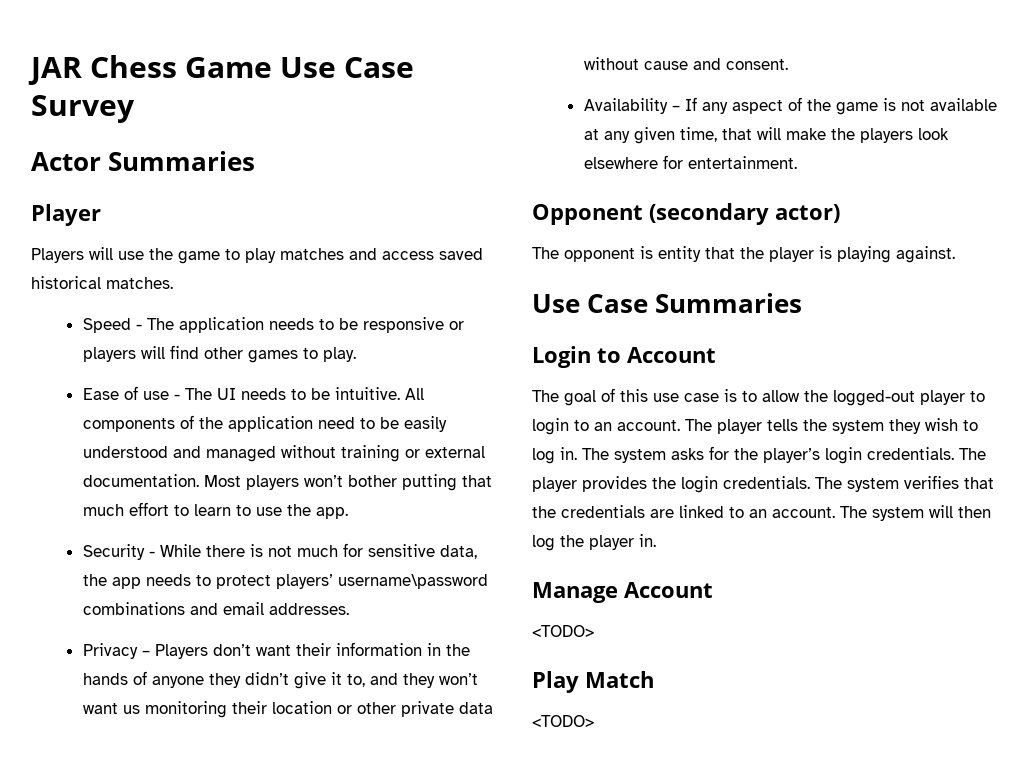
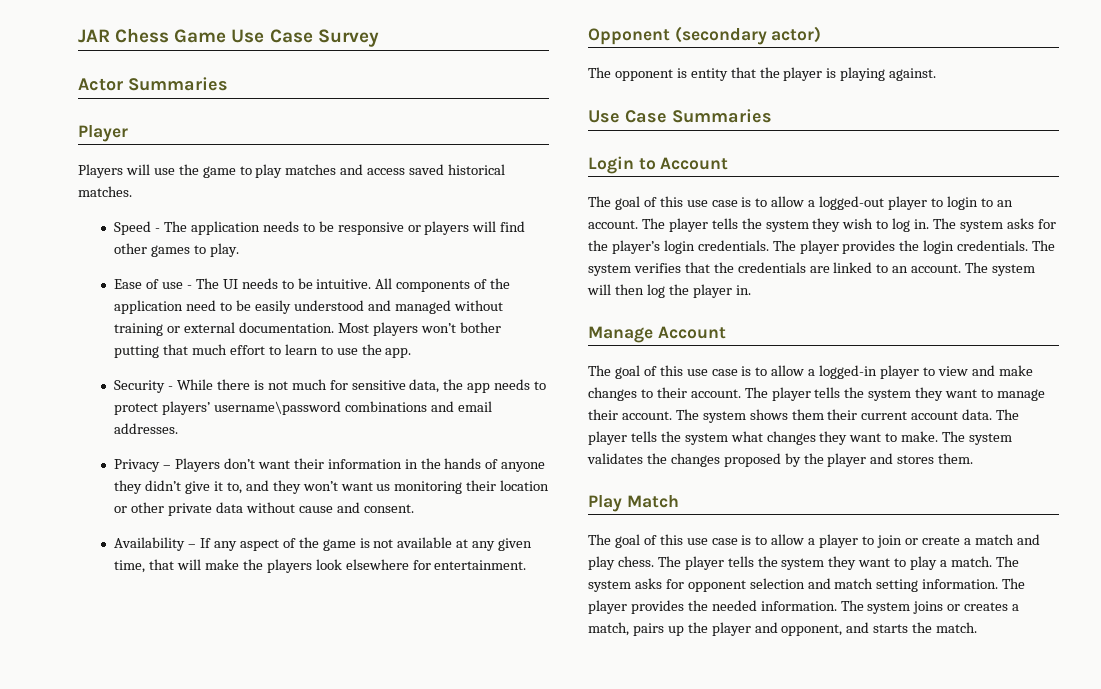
- The goal of this use case is to allow the logged-out player to login to an account.
+ The goal of this use case is to allow a logged-out player to login to an account.
  Manage Account
- <TODO>
+ The goal of this use case is to allow a logged-in player to view and make changes to their account. The player tells the system they want to manage their account. The system shows them their current account data. The player tells the system what changes they want to make. The system validates the changes proposed by the player and stores them.
  Play Match
- <TODO>
+ The goal of this use case is to allow a player to join or create a match and play chess. The player tells the system they want to play a match. The system asks for opponent selection and match setting information. The player provides the needed information. The system joins or creates a match, pairs up the player and opponent, and starts the match.

